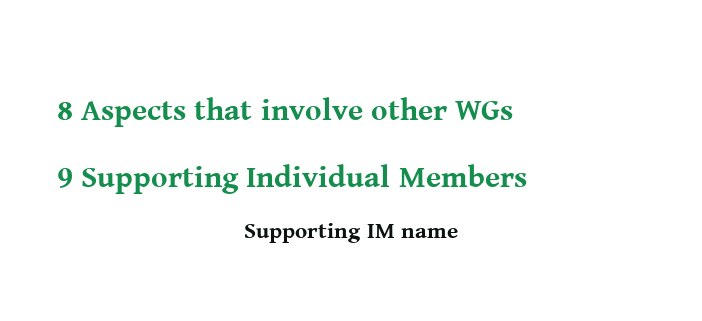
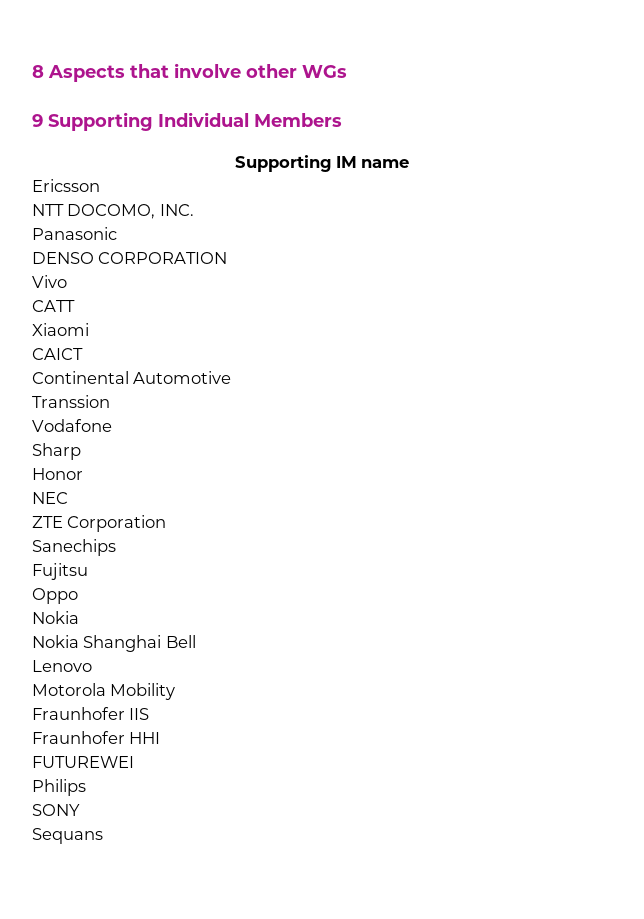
+ Ericsson
+ NTT DOCOMO, INC.
+ Panasonic
+ DENSO CORPORATION
+ Vivo
+ CATT
+ Xiaomi
+ CAICT
+ Continental Automotive
+ Transsion
+ Vodafone
+ Sharp
+ Honor
+ NEC
+ ZTE Corporation
+ Sanechips
+ Fujitsu
+ Oppo
+ Nokia
+ Nokia Shanghai Bell
+ Lenovo
+ Motorola Mobility
+ Fraunhofer IIS
+ Fraunhofer HHI
+ FUTUREWEI
+ Philips
+ SONY
+ Sequans

